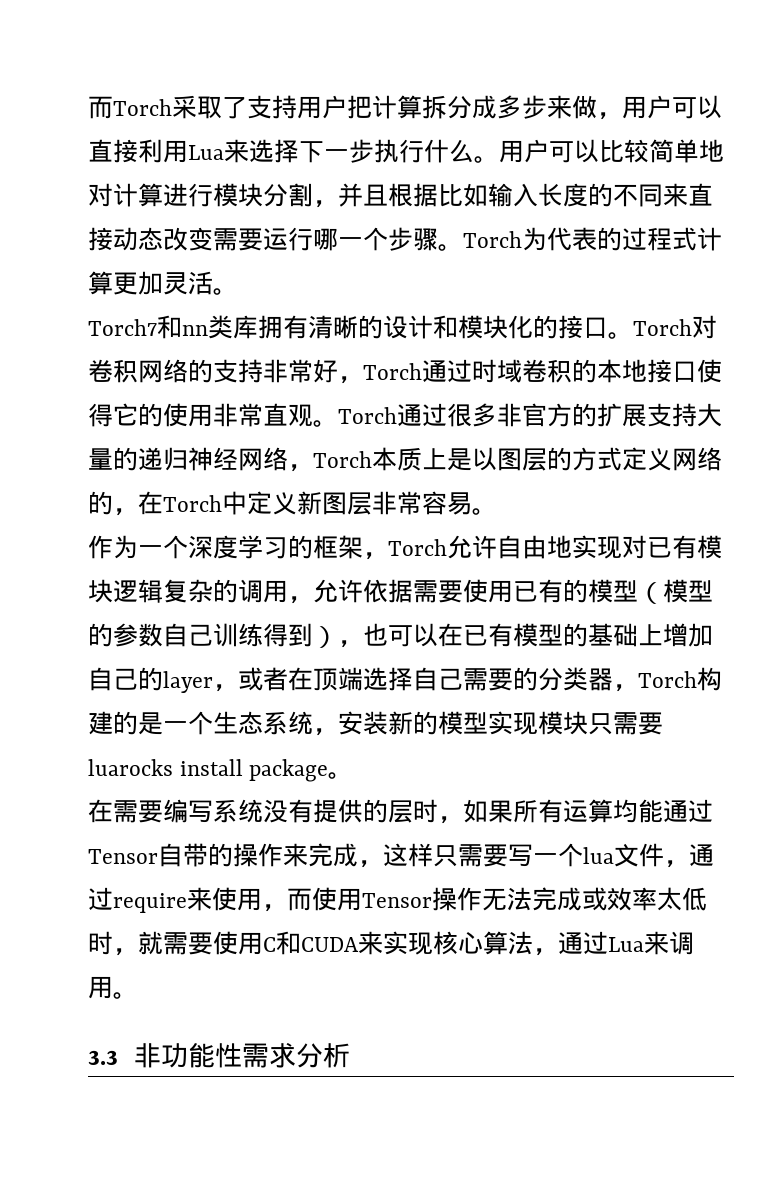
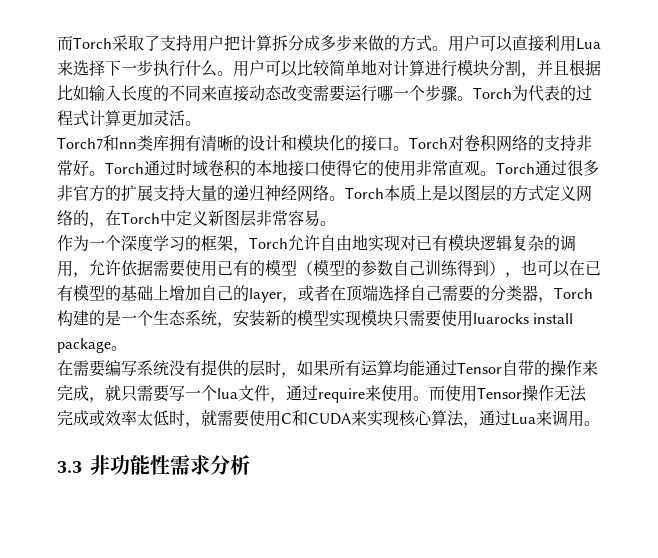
- 而Torch采取了支持用户把计算拆分成多步来做，用户可以直接利用Lua来选择下一步执行什么。
+ 而Torch采取了支持用户把计算拆分成多步来做的方式。用户可以直接利用Lua来选择下一步执行什么。
- Torch对卷积网络的支持非常好，Torch通过时域卷积的本地接口使得它的使用非常直观。
+ Torch对卷积网络的支持非常好。Torch通过时域卷积的本地接口使得它的使用非常直观。
- Torch通过很多非官方的扩展支持大量的递归神经网络，Torch本质上是以图层的方式定义网络的，在Torch中定义新图层非常容易。
+ Torch通过很多非官方的扩展支持大量的递归神经网络。Torch本质上是以图层的方式定义网络的，在Torch中定义新图层非常容易。
- 作为一个深度学习的框架，Torch允许自由地实现对已有模块逻辑复杂的调用，允许依据需要使用已有的模型（模型的参数自己训练得到），也可以在已有模型的基础上增加自己的layer，或者在顶端选择自己需要的分类器，Torch构建的是一个生态系统，安装新的模型实现模块只需要luarocks install package。
+ 作为一个深度学习的框架，Torch允许自由地实现对已有模块逻辑复杂的调用，允许依据需要使用已有的模型（模型的参数自己训练得到），也可以在已有模型的基础上增加自己的layer，或者在顶端选择自己需要的分类器，Torch构建的是一个生态系统，安装新的模型实现模块只需要使用luarocks install package。
- 在需要编写系统没有提供的层时，如果所有运算均能通过Tensor自带的操作来完成，这样只需要写一个lua文件，通过require来使用，而使用Tensor操作无法完成或效率太低时，就需要使用C和CUDA来实现核心算法，通过Lua来调用。
+ 在需要编写系统没有提供的层时，如果所有运算均能通过Tensor自带的操作来完成，就只需要写一个lua文件，通过require来使用。而使用Tensor操作无法完成或效率太低时，就需要使用C和CUDA来实现核心算法，通过Lua来调用。

